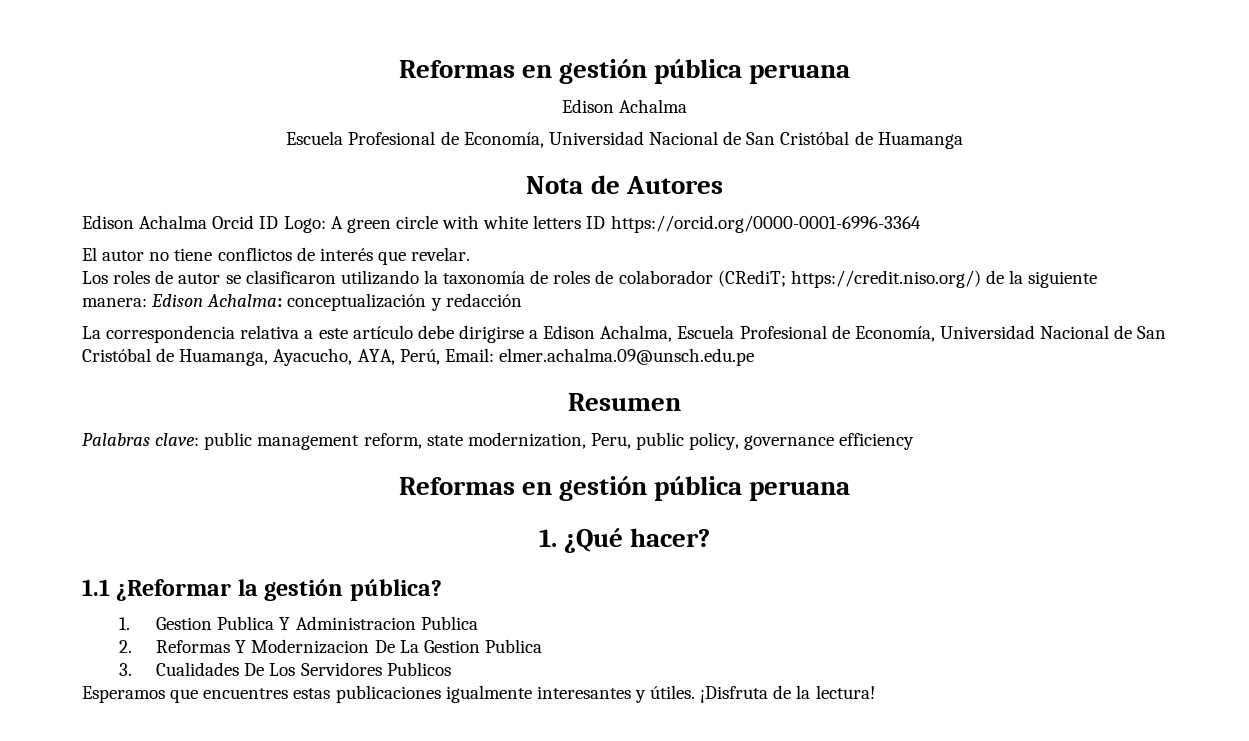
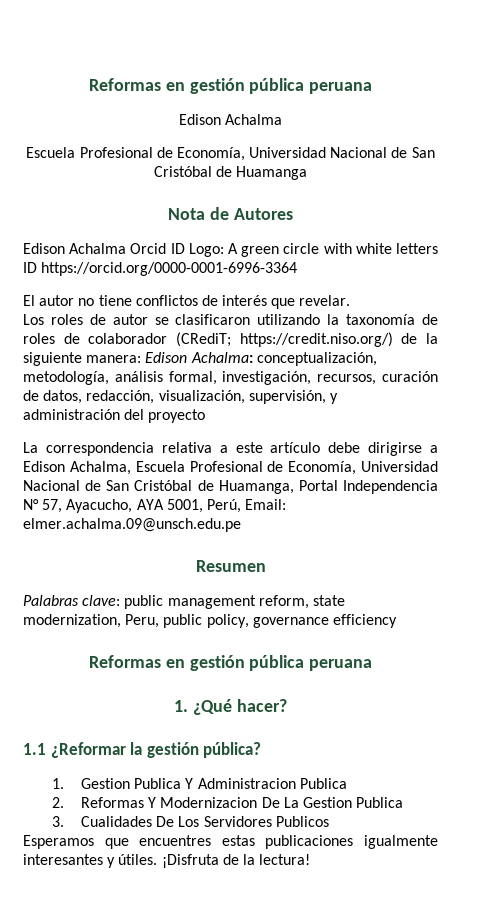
- Los roles de autor se clasificaron utilizando la taxonomía de roles de colaborador (CRediT; https://credit.niso.org/) de la siguiente manera: Edison Achalma: conceptualización y redacción
+ Los roles de autor se clasificaron utilizando la taxonomía de roles de colaborador (CRediT; https://credit.niso.org/) de la siguiente manera: Edison Achalma: conceptualización, metodología, análisis formal, investigación, recursos, curación de datos, redacción, visualización, supervisión, y administración del proyecto
- La correspondencia relativa a este artículo debe dirigirse a Edison Achalma, Escuela Profesional de Economía, Universidad Nacional de San Cristóbal de Huamanga, Ayacucho, AYA, Perú, Email: elmer.achalma.09@unsch.edu.pe
+ La correspondencia relativa a este artículo debe dirigirse a Edison Achalma, Escuela Profesional de Economía, Universidad Nacional de San Cristóbal de Huamanga, Portal Independencia N° 57, Ayacucho, AYA 5001, Perú, Email: elmer.achalma.09@unsch.edu.pe

